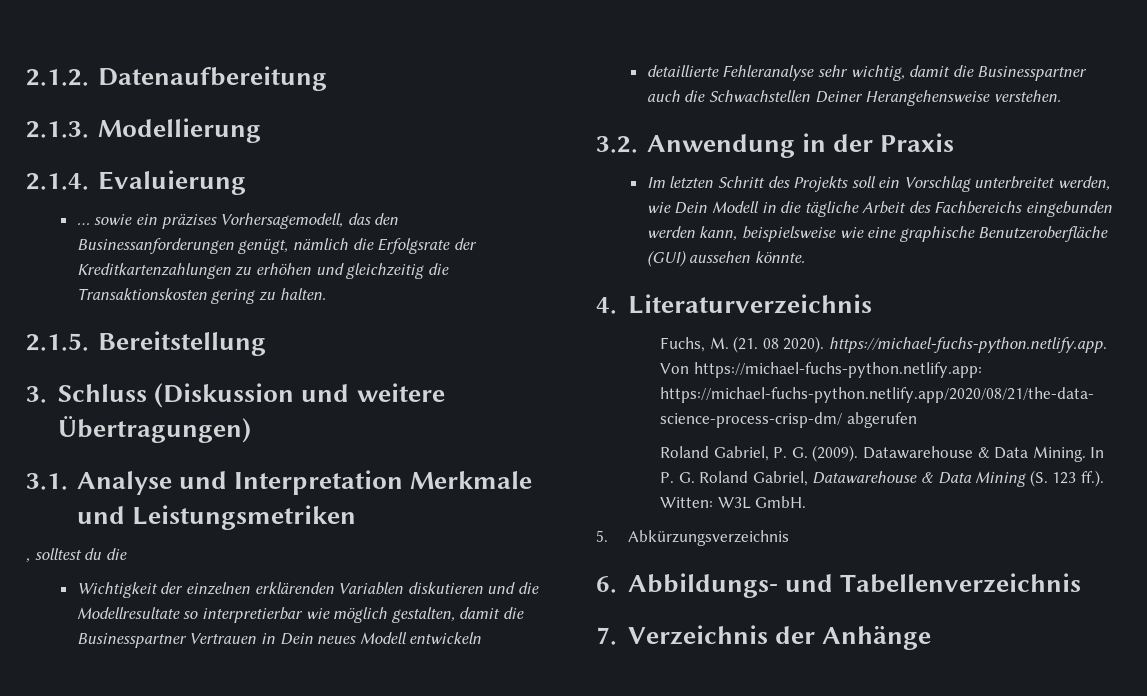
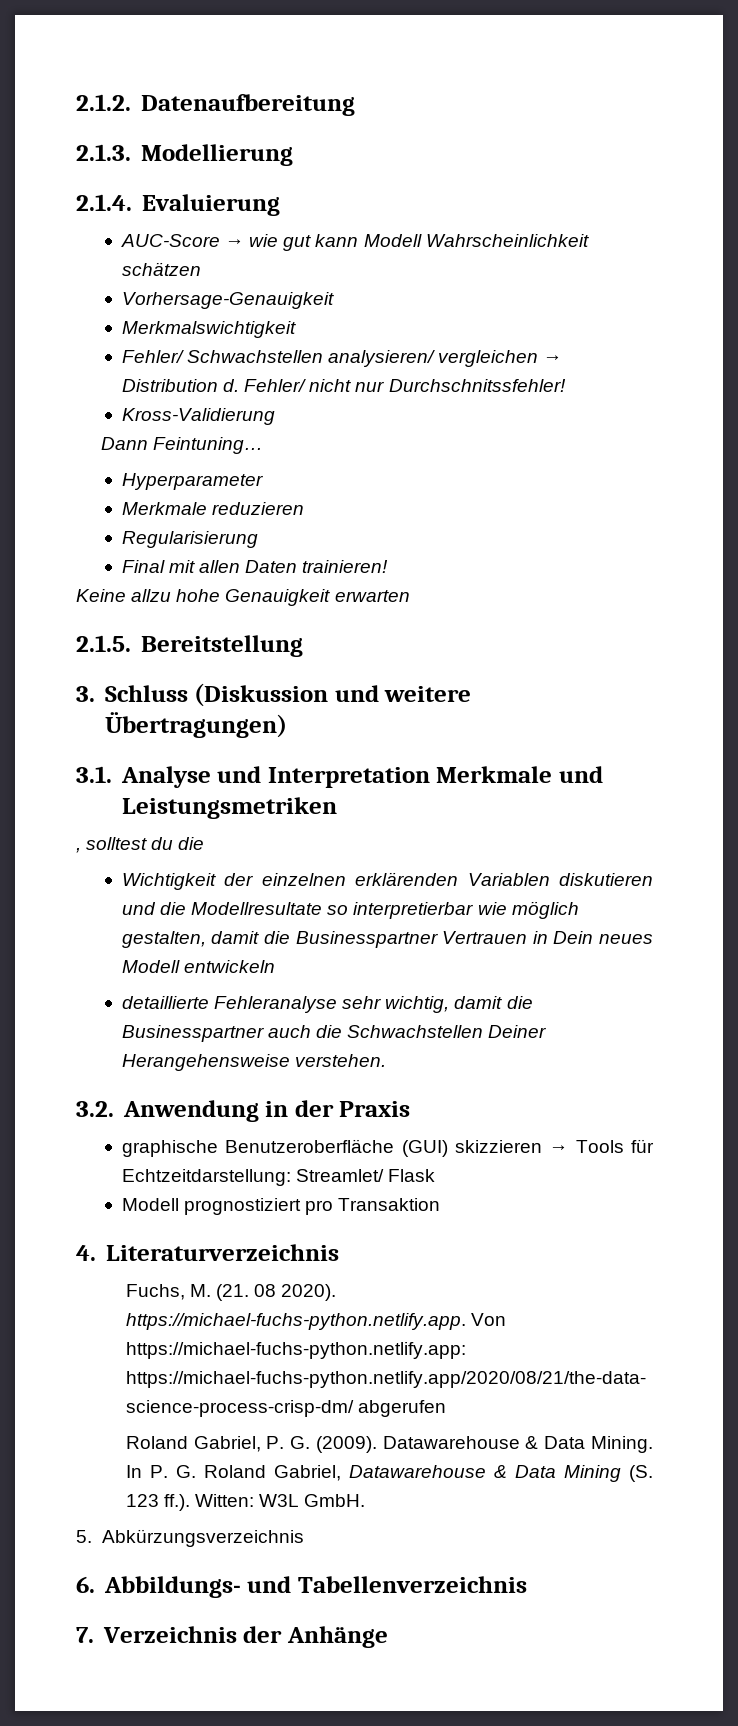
- … sowie ein präzises Vorhersagemodell, das den Businessanforderungen genügt, nämlich die Erfolgsrate der Kreditkartenzahlungen zu erhöhen und gleichzeitig die Transaktionskosten gering zu halten.
+ AUC-Score → wie gut kann Modell Wahrscheinlichkeit schätzen
+ Vorhersage-Genauigkeit
+ Merkmalswichtigkeit
+ Fehler/ Schwachstellen analysieren/ vergleichen → Distribution d. Fehler/ nicht nur Durchschnitssfehler!
+ Kross-Validierung
+ Dann Feintuning…
+ Hyperparameter
+ Merkmale reduzieren
+ Regularisierung
+ Final mit allen Daten trainieren!
+ Keine allzu hohe Genauigkeit erwarten
- Im letzten Schritt des Projekts soll ein Vorschlag unterbreitet werden, wie Dein Modell in die tägliche Arbeit des Fachbereichs eingebunden werden kann, beispielsweise wie eine graphische Benutzeroberfläche (GUI) aussehen könnte.
+ graphische Benutzeroberfläche (GUI) skizzieren → Tools für Echtzeitdarstellung: Streamlet/ Flask
+ Modell prognostiziert pro Transaktion

